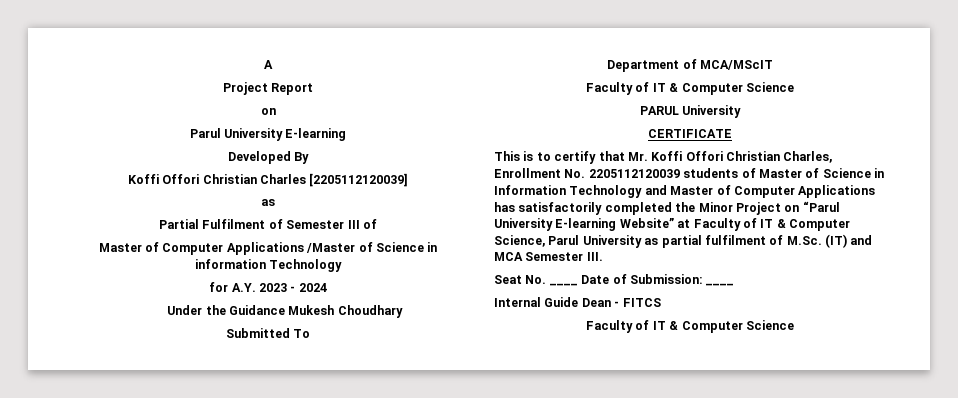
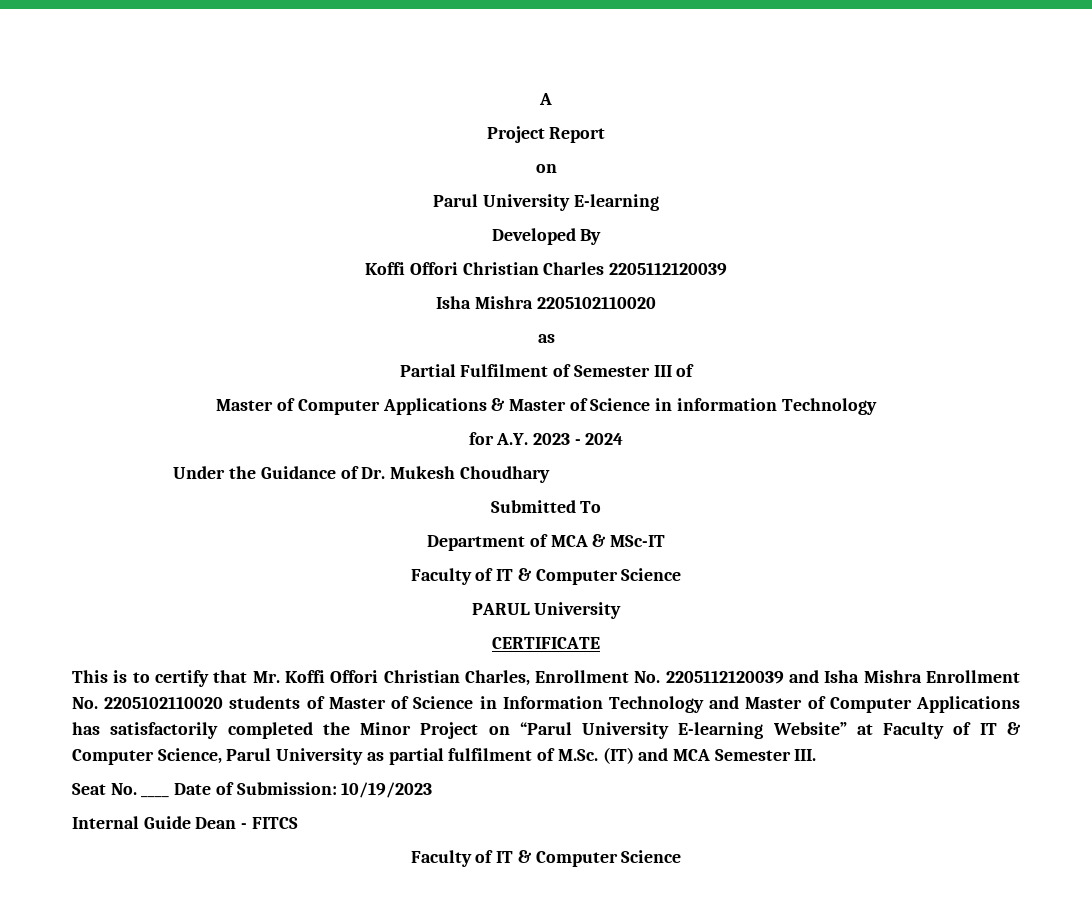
- Koffi Offori Christian Charles [2205112120039]
+ Koffi Offori Christian Charles 2205112120039
+ Isha Mishra 2205102110020
- Master of Computer Applications /Master of Science in information Technology
+ Master of Computer Applications & Master of Science in information Technology
- Under the Guidance Mukesh Choudhary
+ Under the Guidance of Dr. Mukesh Choudhary
- Department of MCA/MScIT
+ Department of MCA & MSc-IT
- This is to certify that Mr. Koffi Offori Christian Charles, Enrollment No. 2205112120039 students of Master of Science in Information Technology and Master of Computer Applications has satisfactorily completed the Minor Project on “Parul University E-learning Website” at Faculty of IT & Computer Science, Parul University as partial fulfilment of M.Sc. (IT) and MCA Semester III.
+ This is to certify that Mr. Koffi Offori Christian Charles, Enrollment No. 2205112120039 and Isha Mishra Enrollment No. 2205102110020 students of Master of Science in Information Technology and Master of Computer Applications has satisfactorily completed the Minor Project on “Parul University E-learning Website” at Faculty of IT & Computer Science, Parul University as partial fulfilment of M.Sc. (IT) and MCA Semester III.
- Seat No. ____ Date of Submission: ____
+ Seat No. ____ Date of Submission: 10/19/2023

